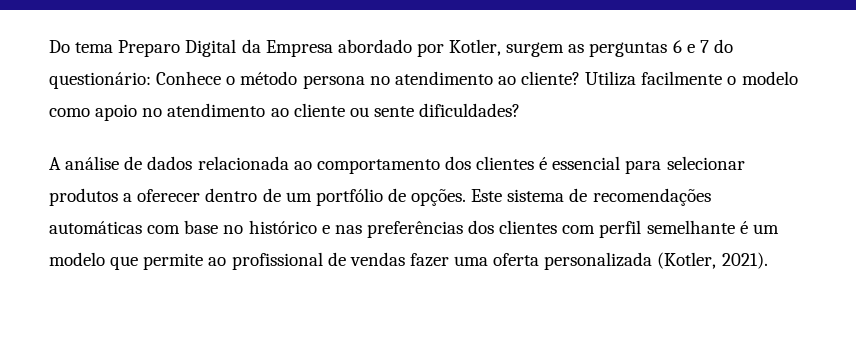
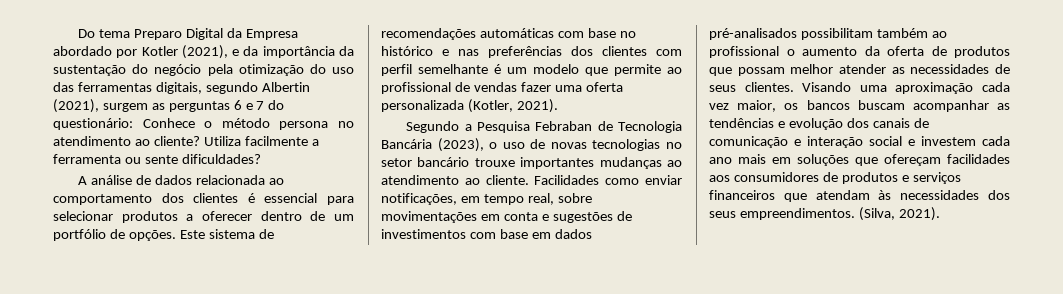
- Do tema Preparo Digital da Empresa abordado por Kotler, surgem as perguntas 6 e 7 do questionário: Conhece o método persona no atendimento ao cliente?
+ Do tema Preparo Digital da Empresa abordado por Kotler (2021), e da importância da sustentação do negócio pela otimização do uso das ferramentas digitais, segundo Albertin (2021), surgem as perguntas 6 e 7 do questionário: Conhece o método persona no atendimento ao cliente?
- Utiliza facilmente o modelo como apoio no atendimento ao cliente ou sente dificuldades?
+ Utiliza facilmente a ferramenta ou sente dificuldades?
+ Segundo a Pesquisa Febraban de Tecnologia Bancária (2023), o uso de novas tecnologias no setor bancário trouxe importantes mudanças ao atendimento ao cliente. Facilidades como enviar notificações, em tempo real, sobre movimentações em conta e sugestões de investimentos com base em dados pré-analisados possibilitam também ao profissional o aumento da oferta de produtos que possam melhor atender as necessidades de seus clientes. Visando uma aproximação cada vez maior, os bancos buscam acompanhar as tendências e evolução dos canais de comunicação e interação social e investem cada ano mais em soluções que ofereçam facilidades aos consumidores de produtos e serviços financeiros que atendam às necessidades dos seus empreendimentos. (Silva, 2021).

